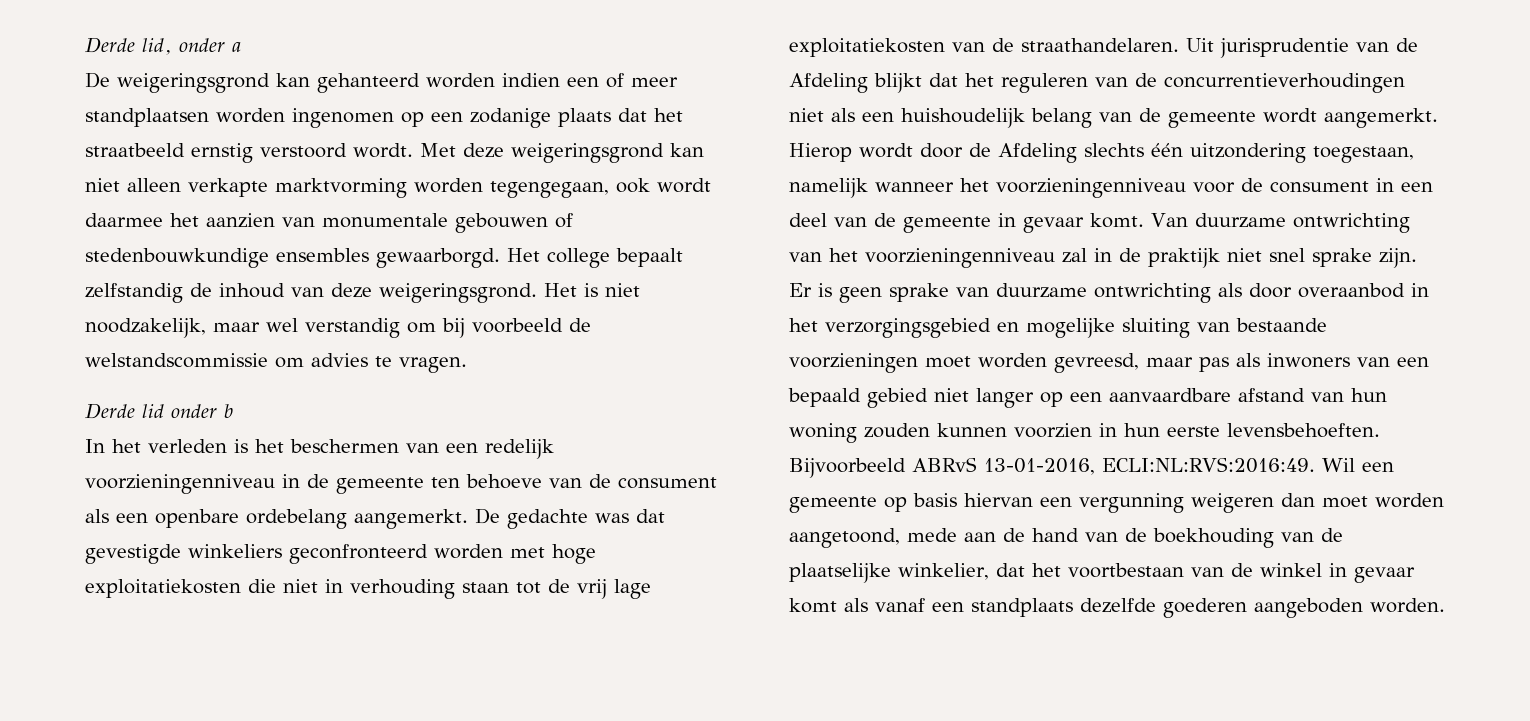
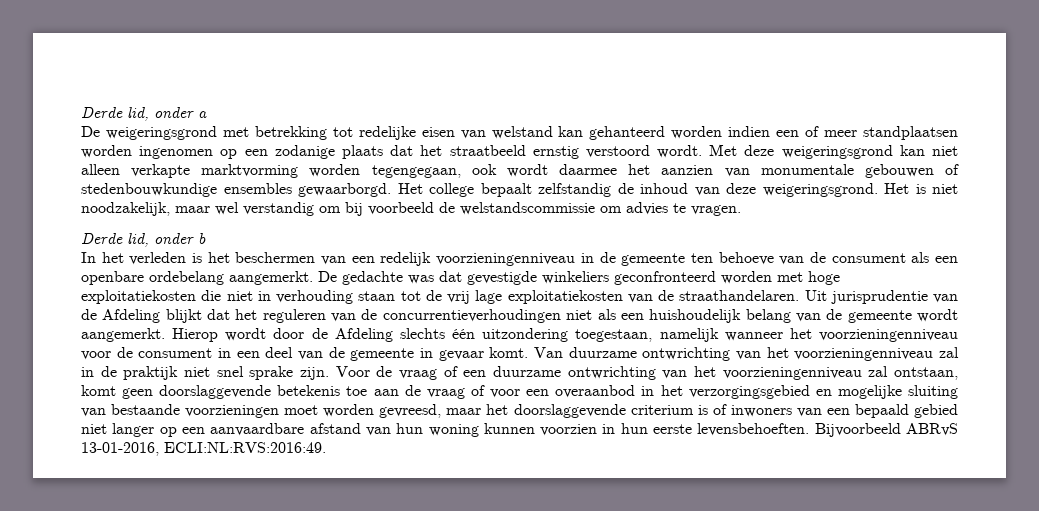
- De weigeringsgrond kan gehanteerd worden indien een of meer standplaatsen worden ingenomen op een zodanige plaats dat het straatbeeld ernstig verstoord wordt.
+ De weigeringsgrond met betrekking tot redelijke eisen van welstand kan gehanteerd worden indien een of meer standplaatsen worden ingenomen op een zodanige plaats dat het straatbeeld ernstig verstoord wordt.
- Derde lid onder b
+ Derde lid, onder b
- Er is geen sprake van duurzame ontwrichting als door overaanbod in het verzorgingsgebied en mogelijke sluiting van bestaande voorzieningen moet worden gevreesd, maar pas als inwoners van een bepaald gebied niet langer op een aanvaardbare afstand van hun woning zouden kunnen voorzien in hun eerste levensbehoeften.
+ Voor de vraag of een duurzame ontwrichting van het voorzieningenniveau zal ontstaan, komt geen doorslaggevende betekenis toe aan de vraag of voor een overaanbod in het verzorgingsgebied en mogelijke sluiting van bestaande voorzieningen moet worden gevreesd, maar het doorslaggevende criterium is of inwoners van een bepaald gebied niet langer op een aanvaardbare afstand van hun woning kunnen voorzien in hun eerste levensbehoeften.
- Wil een gemeente op basis hiervan een vergunning weigeren dan moet worden aangetoond, mede aan de hand van de boekhouding van de plaatselijke winkelier, dat het voortbestaan van de winkel in gevaar komt als vanaf een standplaats dezelfde goederen aangeboden worden.

